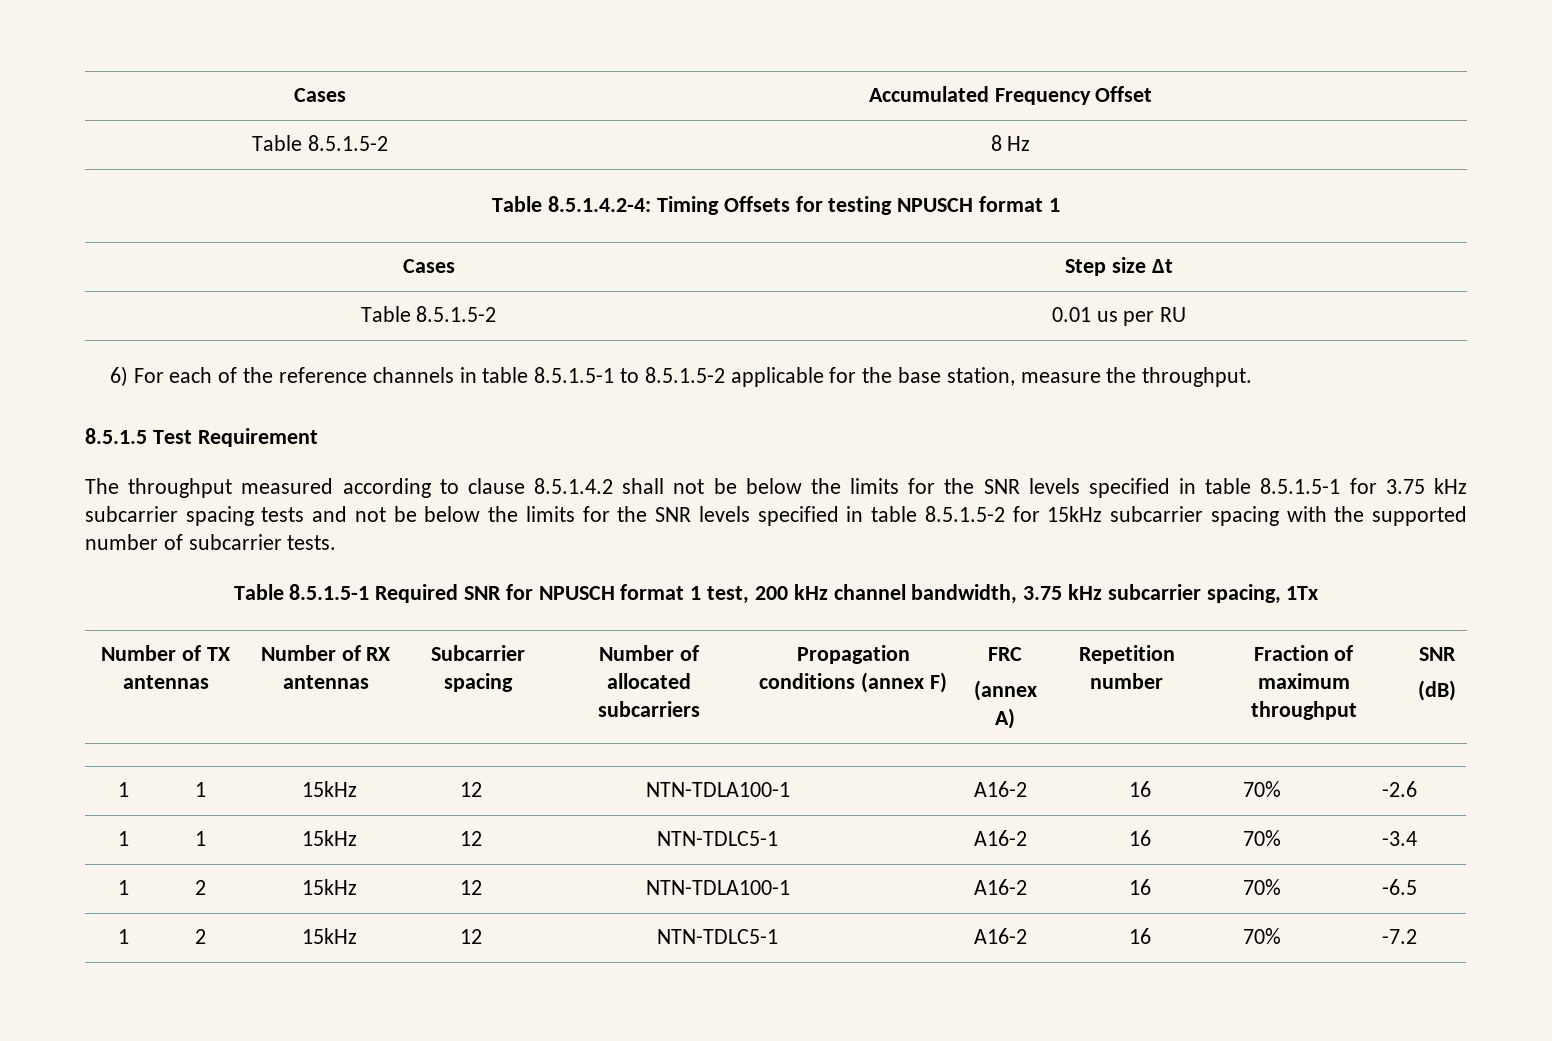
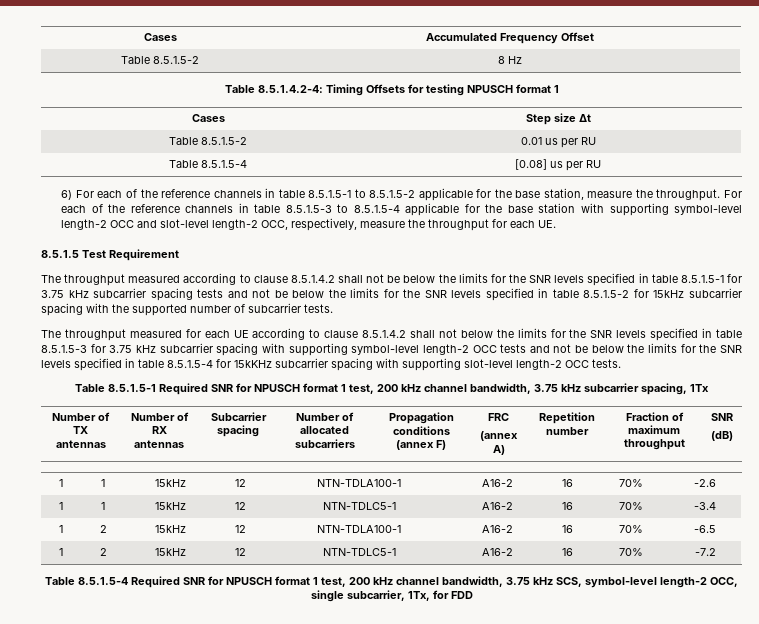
+ Table 8.5.1.5-4 | [0.08] us per RU
+ For each of the reference channels in table 8.5.1.5-3 to 8.5.1.5-4 applicable for the base station with supporting symbol-level length-2 OCC and slot-level length-2 OCC, respectively, measure the throughput for each UE.
+ The throughput measured for each UE according to clause 8.5.1.4.2 shall not below the limits for the SNR levels specified in table 8.5.1.5-3 for 3.75 kHz subcarrier spacing with supporting symbol-level length-2 OCC tests and not be below the limits for the SNR levels specified in table 8.5.1.5-4 for 15kKHz subcarrier spacing with supporting slot-level length-2 OCC tests.
+ Table 8.5.1.5-4 Required SNR for NPUSCH format 1 test, 200 kHz channel bandwidth, 3.75 kHz SCS, symbol-level length-2 OCC, single subcarrier, 1Tx, for FDD

